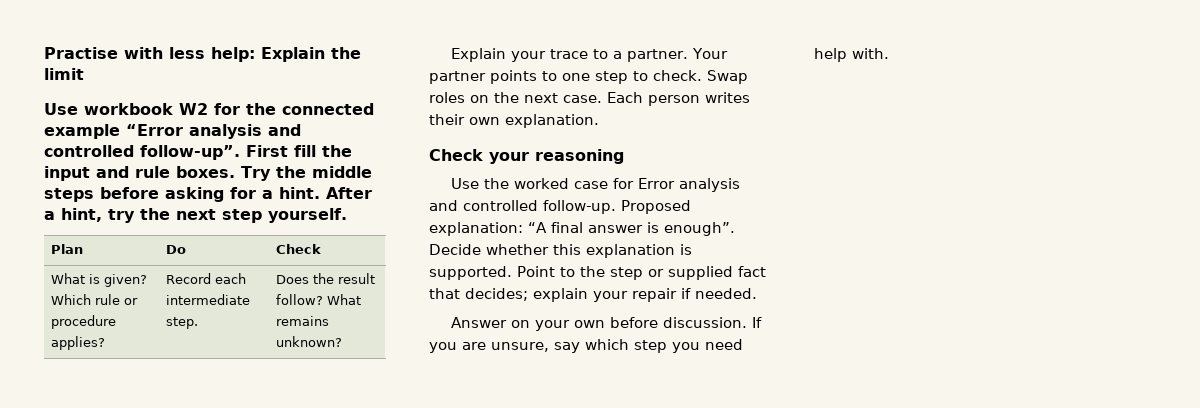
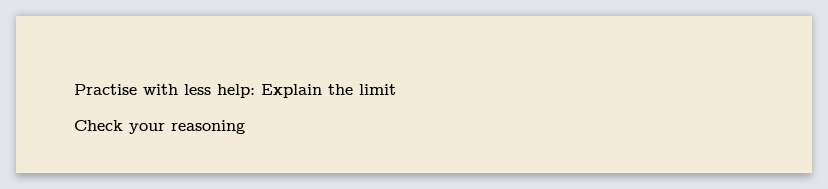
- Use workbook W2 for the connected example “Error analysis and controlled follow-up”. First fill the input and rule boxes. Try the middle steps before asking for a hint. After a hint, try the next step yourself.
- Plan | Do | Check
- What is given? Which rule or procedure applies? | Record each intermediate step. | Does the result follow? What remains unknown?
- Explain your trace to a partner. Your partner points to one step to check. Swap roles on the next case. Each person writes their own explanation.
  Check your reasoning
- Use the worked case for Error analysis and controlled follow-up. Proposed explanation: “A final answer is enough”. Decide whether this explanation is supported. Point to the step or supplied fact that decides; explain your repair if needed.
- Answer on your own before discussion. If you are unsure, say which step you need help with.

